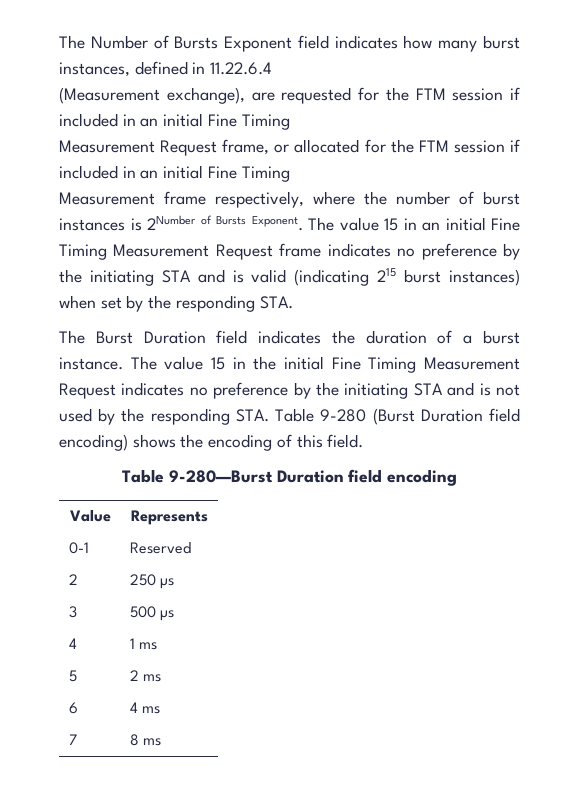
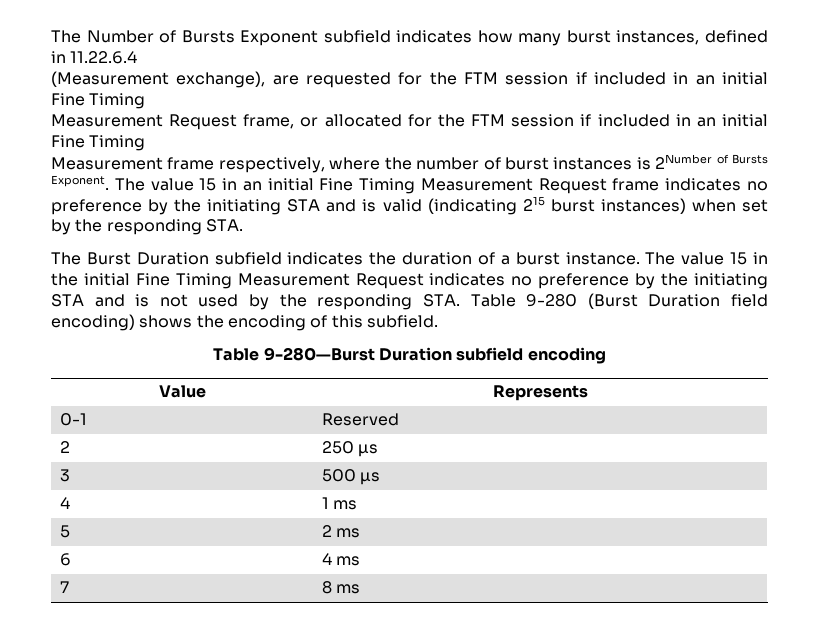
- The Number of Bursts Exponent field indicates how many burst instances, defined in 11.22.6.4
+ The Number of Bursts Exponent subfield indicates how many burst instances, defined in 11.22.6.4
- The Burst Duration field indicates the duration of a burst instance.
+ The Burst Duration subfield indicates the duration of a burst instance.
- The value 15 in the initial Fine Timing Measurement Request indicates no preference by the initiating STA and is not used by the responding STA. Table 9-280 (Burst Duration field encoding) shows the encoding of this field.
+ The value 15 in the initial Fine Timing Measurement Request indicates no preference by the initiating STA and is not used by the responding STA. Table 9-280 (Burst Duration field encoding) shows the encoding of this subfield.
- Table 9-280—Burst Duration field encoding
+ Table 9-280—Burst Duration subfield encoding

